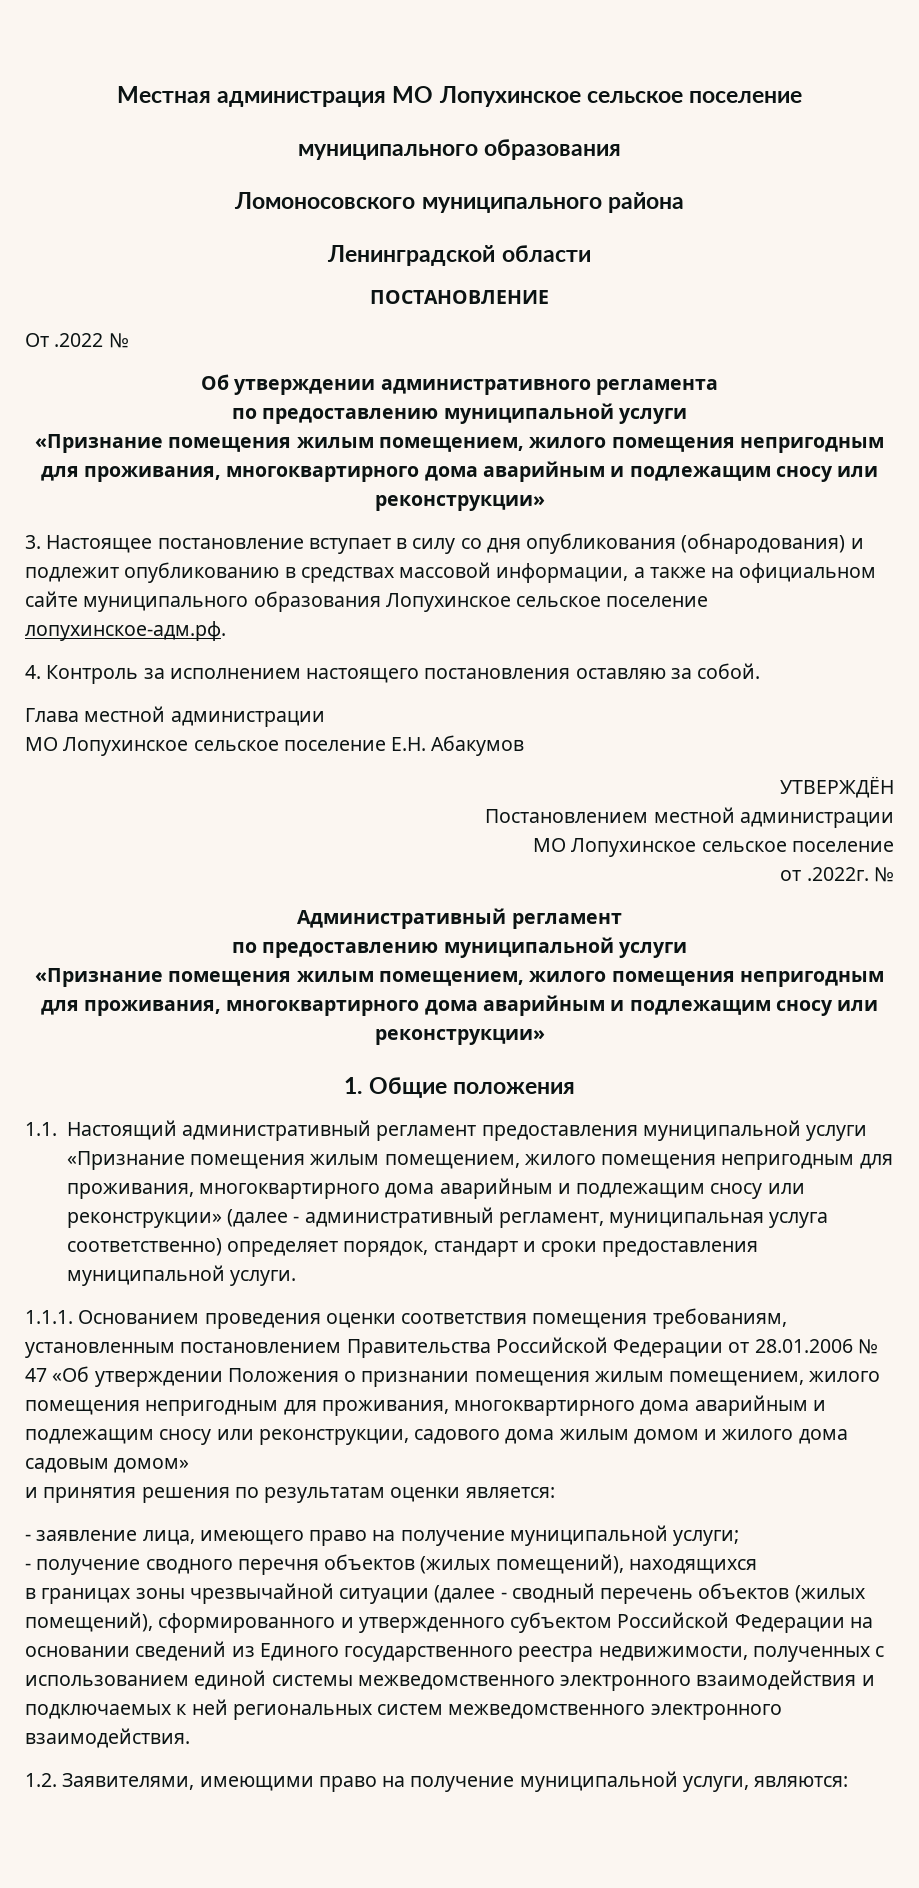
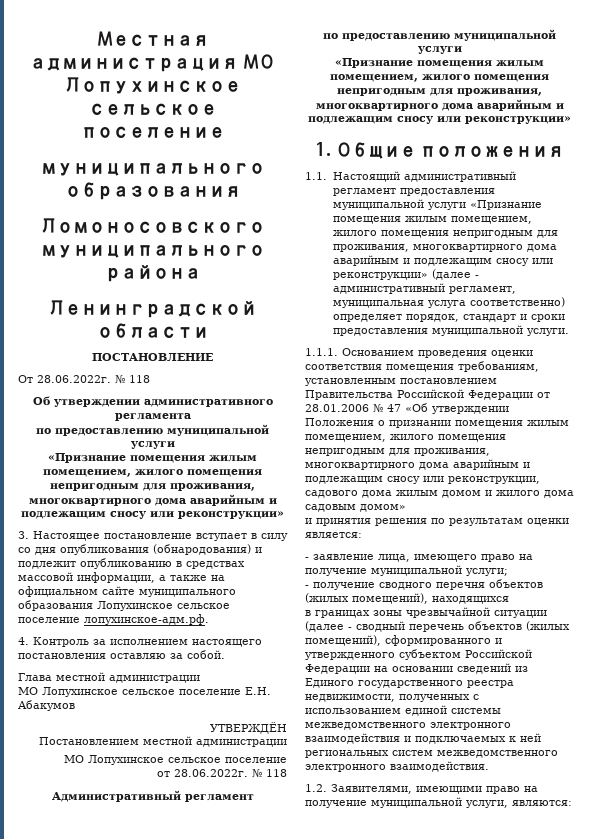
- От .2022 №
+ От 28.06.2022г. № 118
- от .2022г. №
+ от 28.06.2022г. № 118

